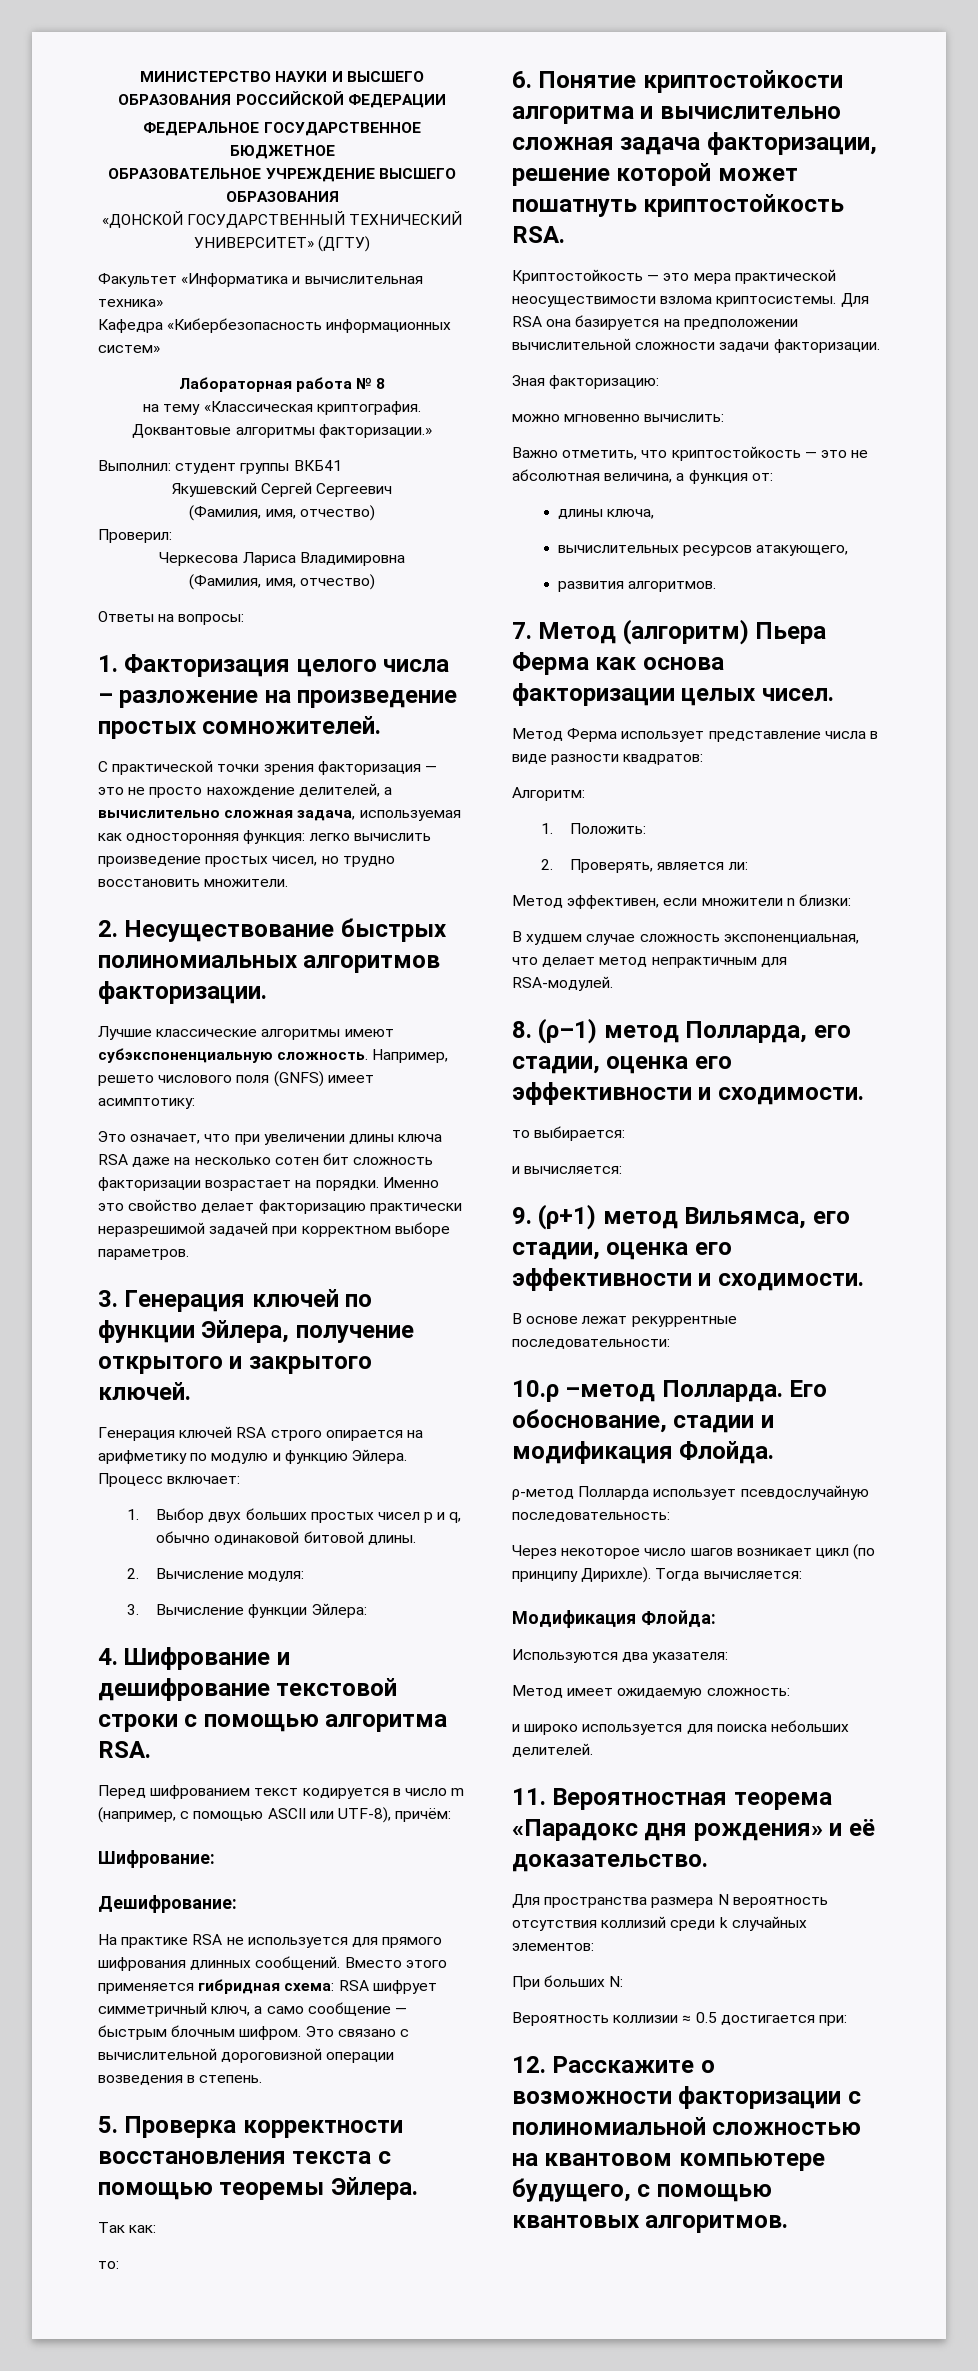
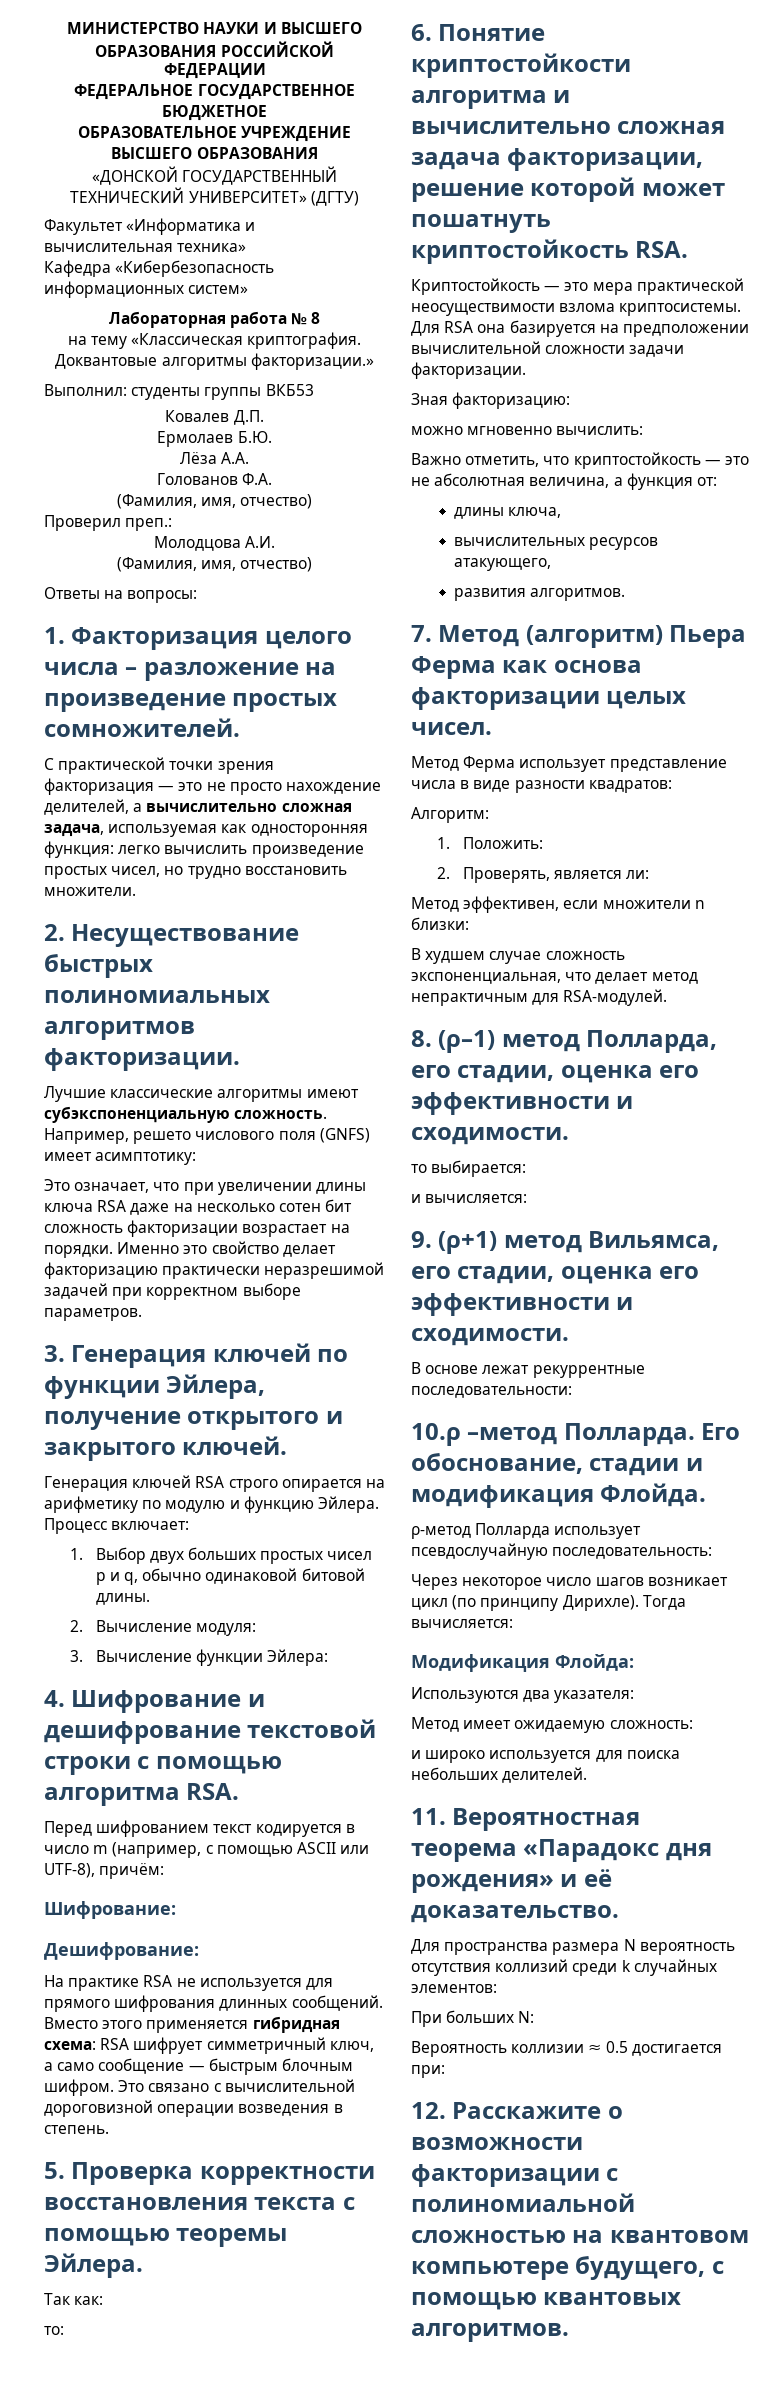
- Выполнил: студент группы ВКБ41
- Якушевский Сергей Сергеевич
+ Выполнил: студенты группы ВКБ53
+ Ковалев Д.П.
+ Ермолаев Б.Ю.
+ Лёза А.А.
+ Голованов Ф.А.
  (Фамилия, имя, отчество)
- Проверил:
- Черкесова Лариса Владимировна
+ Проверил преп.:
+ Молодцова А.И.

